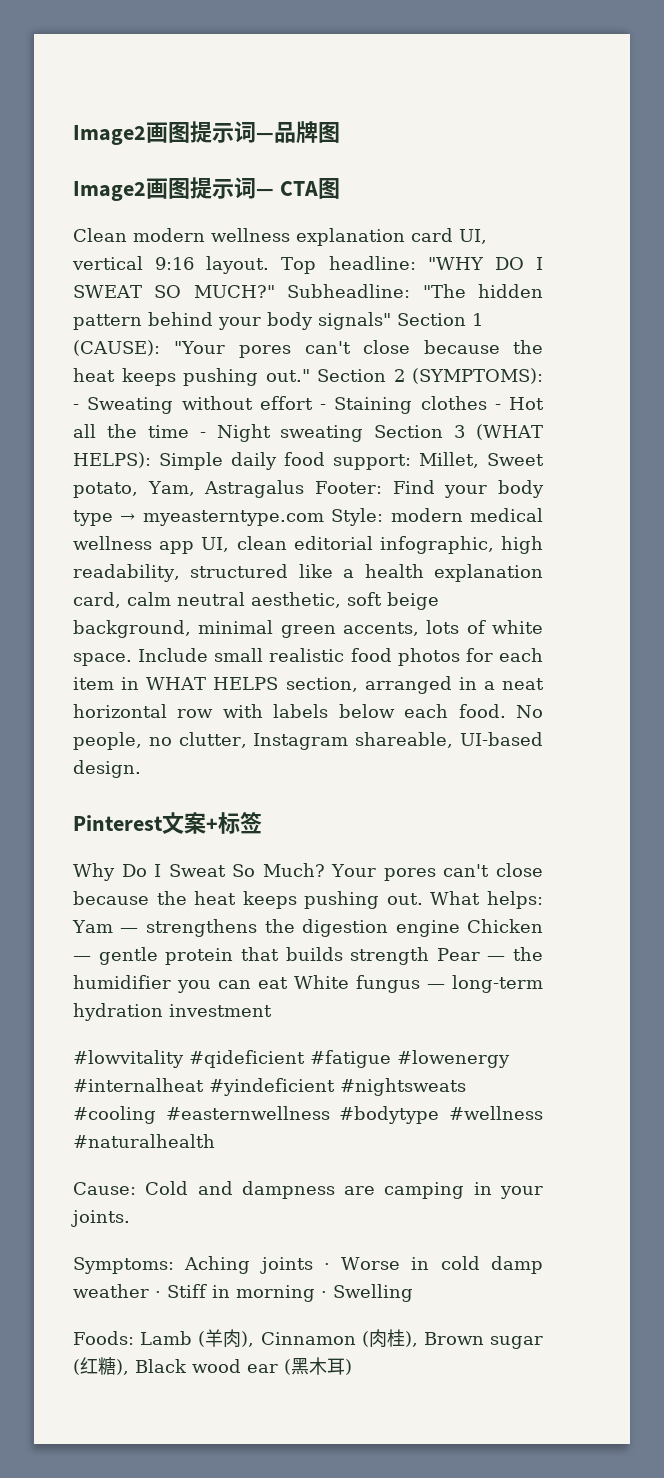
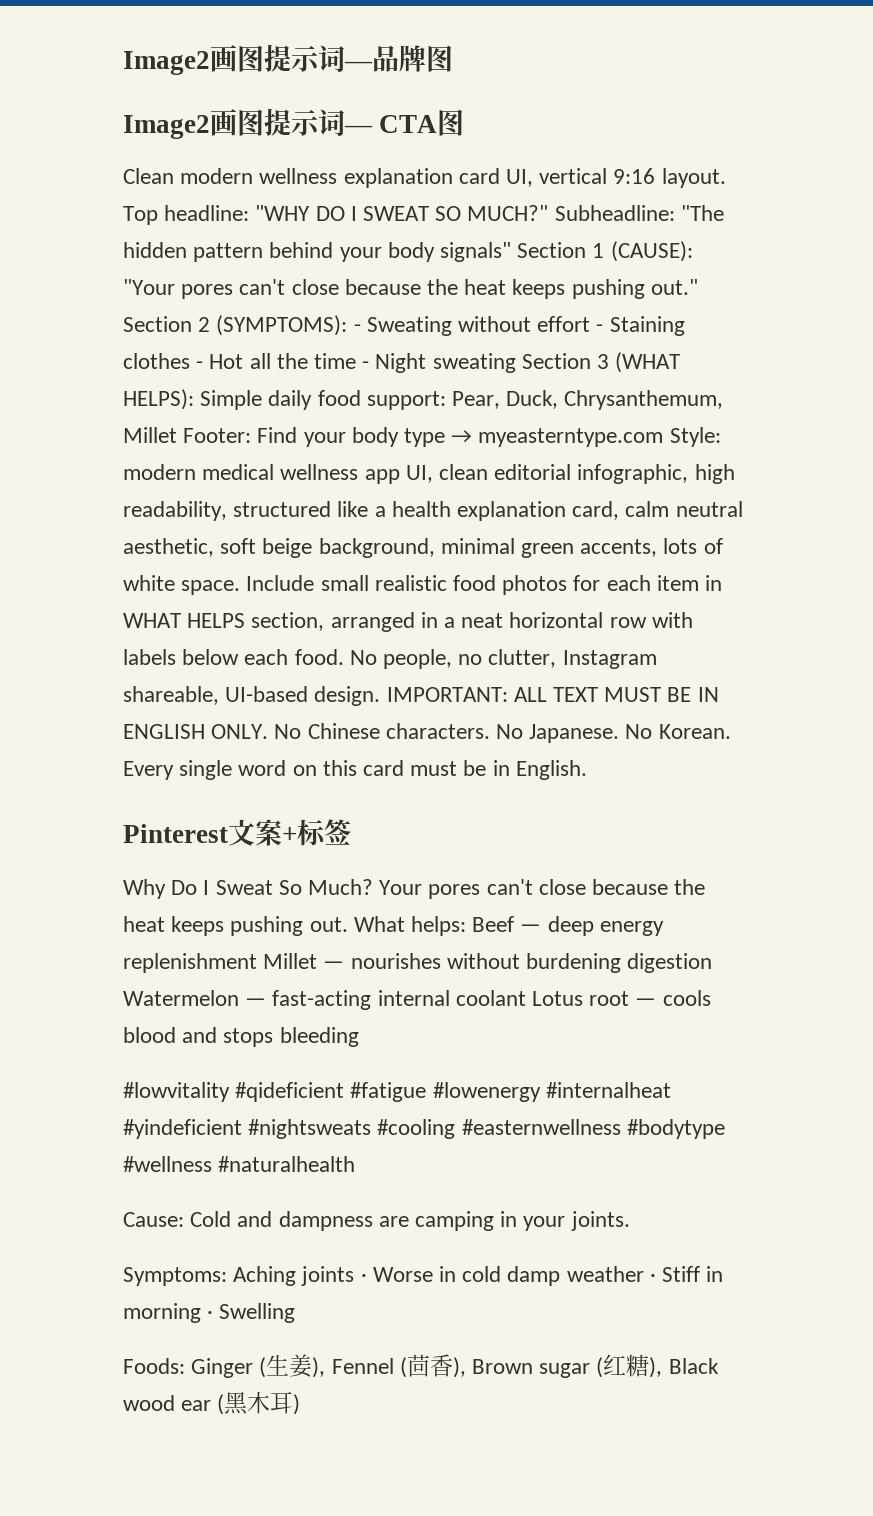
- Millet, Sweet potato, Yam, Astragalus Footer:
+ Pear, Duck, Chrysanthemum, Millet Footer:
+ IMPORTANT: ALL TEXT MUST BE IN ENGLISH ONLY. No Chinese characters. No Japanese. No Korean. Every single word on this card must be in English.
- What helps: Yam — strengthens the digestion engine Chicken — gentle protein that builds strength Pear — the humidifier you can eat White fungus — long-term hydration investment
+ What helps: Beef — deep energy replenishment Millet — nourishes without burdening digestion Watermelon — fast-acting internal coolant Lotus root — cools blood and stops bleeding
- Foods: Lamb (羊肉), Cinnamon (肉桂), Brown sugar (红糖), Black wood ear (黑木耳)
+ Foods: Ginger (生姜), Fennel (茴香), Brown sugar (红糖), Black wood ear (黑木耳)

